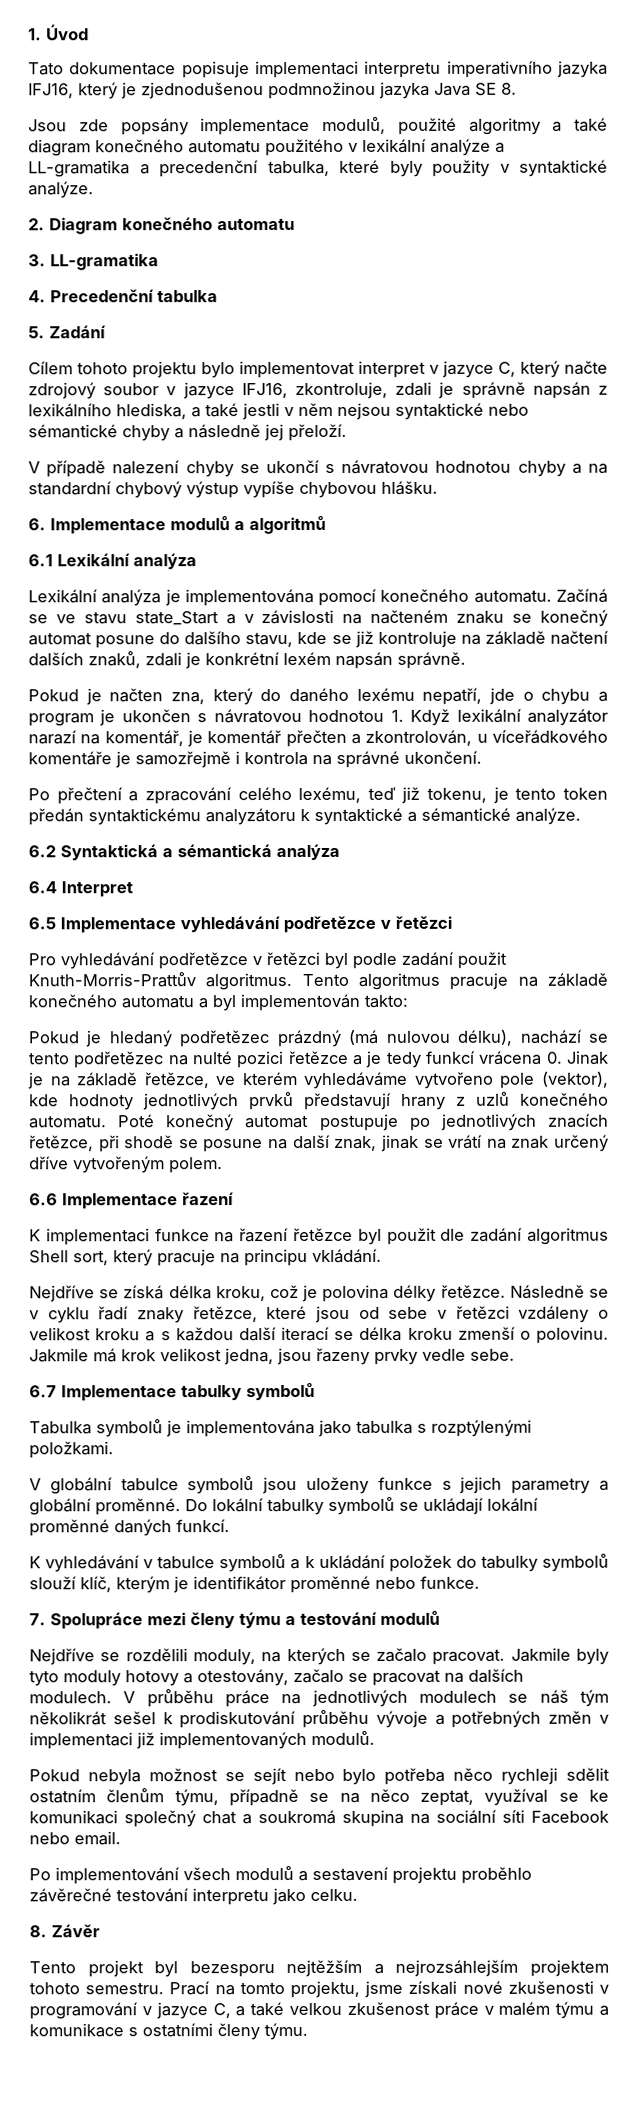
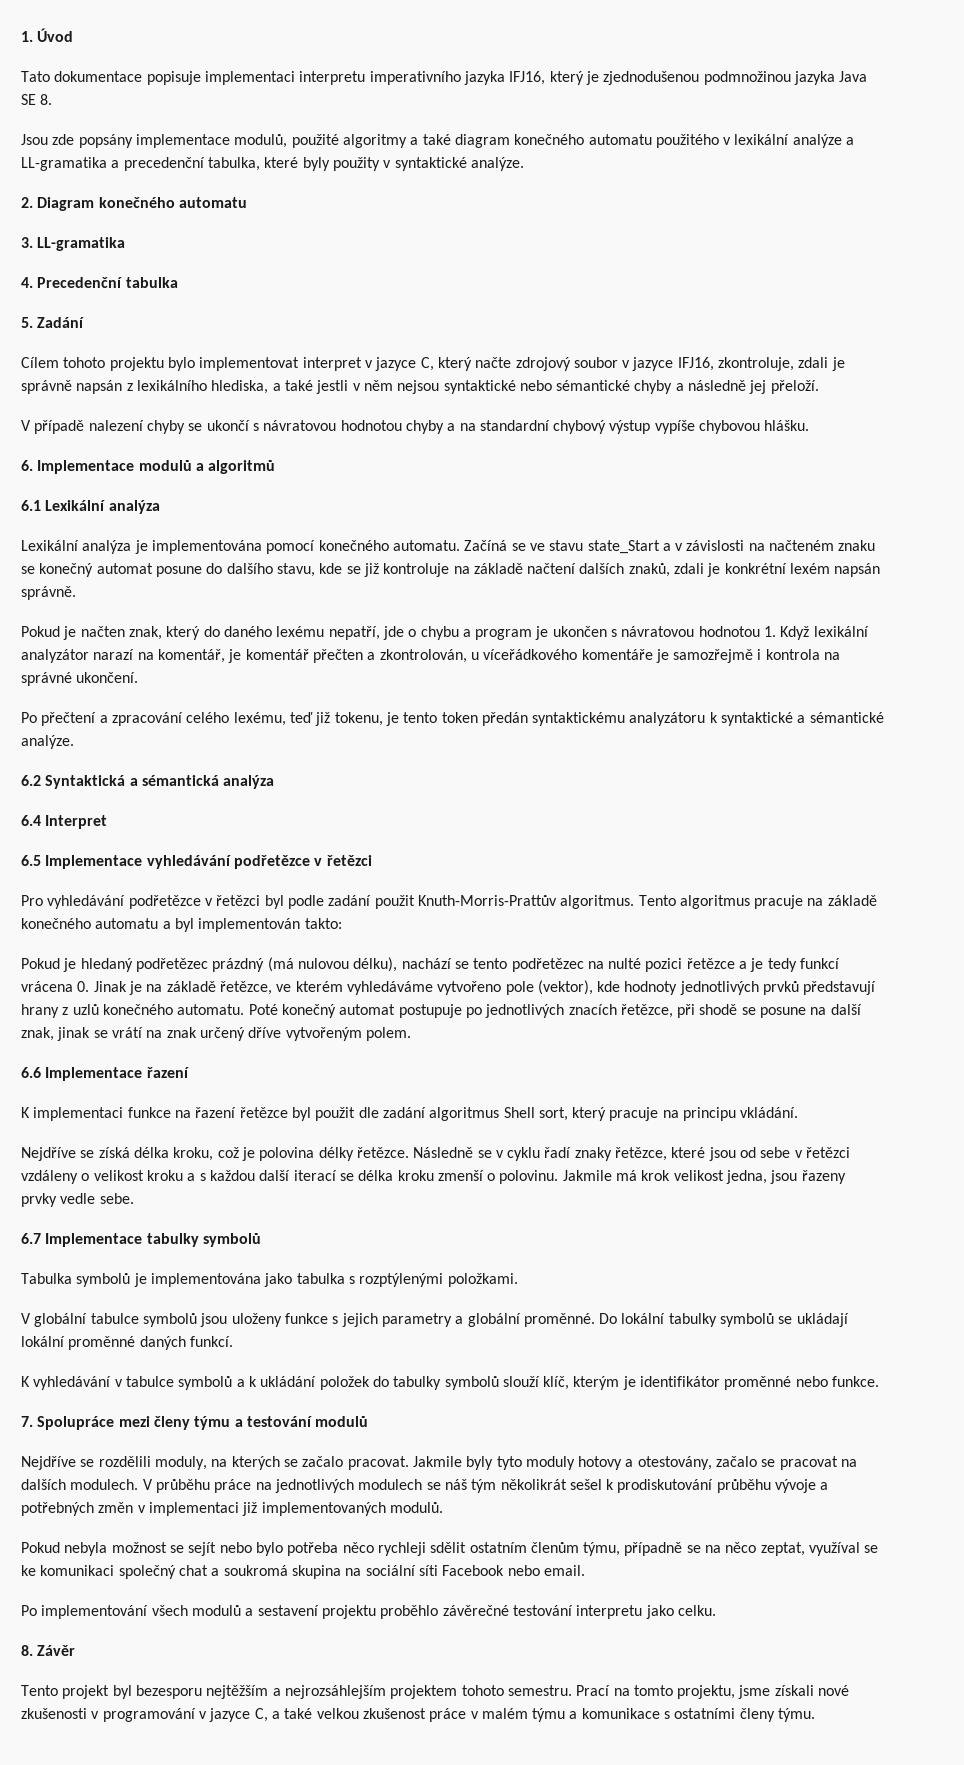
- Pokud je načten zna, který do daného lexému nepatří, jde o chybu a program je ukončen s návratovou hodnotou 1. Když lexikální analyzátor narazí na komentář, je komentář přečten a zkontrolován, u víceřádkového komentáře je samozřejmě i kontrola na správné ukončení.
+ Pokud je načten znak, který do daného lexému nepatří, jde o chybu a program je ukončen s návratovou hodnotou 1. Když lexikální analyzátor narazí na komentář, je komentář přečten a zkontrolován, u víceřádkového komentáře je samozřejmě i kontrola na správné ukončení.

